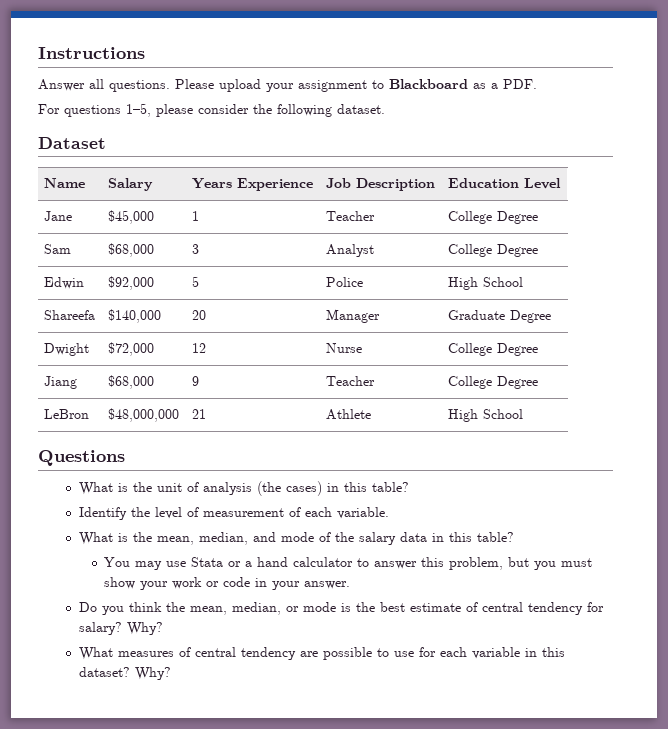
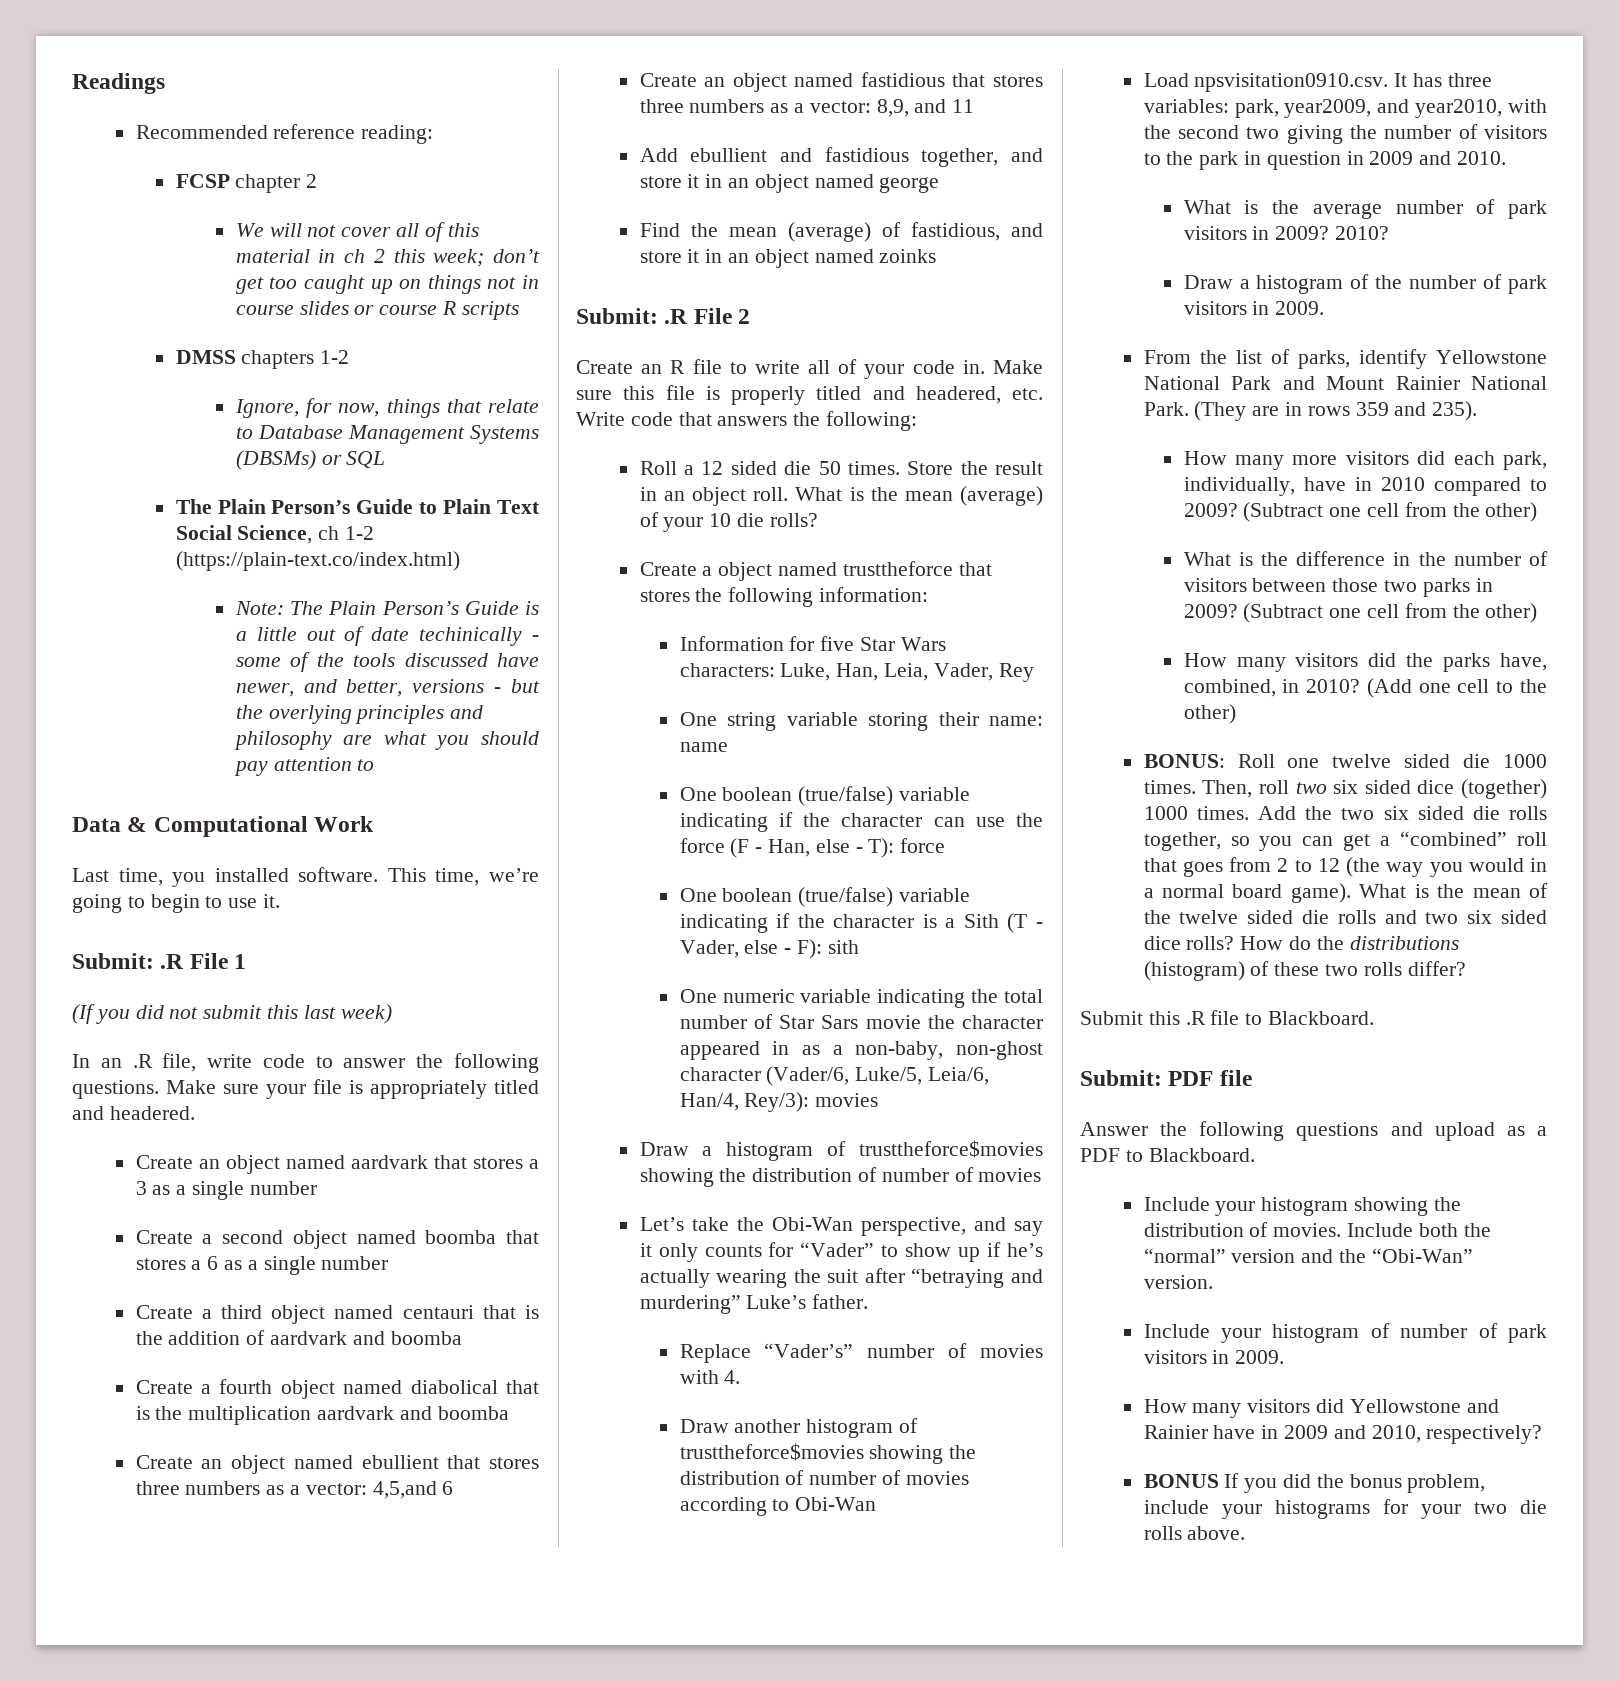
- Instructions
- Answer all questions. Please upload your assignment to Blackboard as a PDF.
- For questions 1–5, please consider the following dataset.
- Dataset
- Name | Salary | Years Experience | Job Description | Education Level
- Jane | $45,000 | 1 | Teacher | College Degree
- Sam | $68,000 | 3 | Analyst | College Degree
- Edwin | $92,000 | 5 | Police | High School
- Shareefa | $140,000 | 20 | Manager | Graduate Degree
- Dwight | $72,000 | 12 | Nurse | College Degree
- Jiang | $68,000 | 9 | Teacher | College Degree
- LeBron | $48,000,000 | 21 | Athlete | High School
- Questions
- What is the unit of analysis (the cases) in this table?
- Identify the level of measurement of each variable.
- What is the mean, median, and mode of the salary data in this table?
- You may use Stata or a hand calculator to answer this problem, but you must show your work or code in your answer.
- Do you think the mean, median, or mode is the best estimate of central tendency for salary? Why?
- What measures of central tendency are possible to use for each variable in this dataset? Why?
+ Readings
+ Recommended reference reading:
+ FCSP chapter 2
+ We will not cover all of this material in ch 2 this week; don’t get too caught up on things not in course slides or course R scripts
+ DMSS chapters 1-2
+ Ignore, for now, things that relate to Database Management Systems (DBSMs) or SQL
+ The Plain Person’s Guide to Plain Text Social Science, ch 1-2 (https://plain-text.co/index.html)
+ Note: The Plain Person’s Guide is a little out of date techinically - some of the tools discussed have newer, and better, versions - but the overlying principles and philosophy are what you should pay attention to
+ Data & Computational Work
+ Last time, you installed software. This time, we’re going to begin to use it.
+ Submit: .R File 1
+ (If you did not submit this last week)
+ In an .R file, write code to answer the following questions. Make sure your file is appropriately titled and headered.
+ Create an object named aardvark that stores a 3 as a single number
+ Create a second object named boomba that stores a 6 as a single number
+ Create a third object named centauri that is the addition of aardvark and boomba
+ Create a fourth object named diabolical that is the multiplication aardvark and boomba
+ Create an object named ebullient that stores three numbers as a vector: 4,5,and 6
+ Create an object named fastidious that stores three numbers as a vector: 8,9, and 11
+ Add ebullient and fastidious together, and store it in an object named george
+ Find the mean (average) of fastidious, and store it in an object named zoinks
+ Submit: .R File 2
+ Create an R file to write all of your code in. Make sure this file is properly titled and headered, etc. Write code that answers the following:
+ Roll a 12 sided die 50 times. Store the result in an object roll. What is the mean (average) of your 10 die rolls?
+ Create a object named trusttheforce that stores the following information:
+ Information for five Star Wars characters: Luke, Han, Leia, Vader, Rey
+ One string variable storing their name: name
+ One boolean (true/false) variable indicating if the character can use the force (F - Han, else - T): force
+ One boolean (true/false) variable indicating if the character is a Sith (T - Vader, else - F): sith
+ One numeric variable indicating the total number of Star Sars movie the character appeared in as a non-baby, non-ghost character (Vader/6, Luke/5, Leia/6, Han/4, Rey/3): movies
+ Draw a histogram of trusttheforce$movies showing the distribution of number of movies
+ Let’s take the Obi-Wan perspective, and say it only counts for “Vader” to show up if he’s actually wearing the suit after “betraying and murdering” Luke’s father.
+ Replace “Vader’s” number of movies with 4.
+ Draw another histogram of trusttheforce$movies showing the distribution of number of movies according to Obi-Wan
+ Load npsvisitation0910.csv. It has three variables: park, year2009, and year2010, with the second two giving the number of visitors to the park in question in 2009 and 2010.
+ What is the average number of park visitors in 2009? 2010?
+ Draw a histogram of the number of park visitors in 2009.
+ From the list of parks, identify Yellowstone National Park and Mount Rainier National Park. (They are in rows 359 and 235).
+ How many more visitors did each park, individually, have in 2010 compared to 2009? (Subtract one cell from the other)
+ What is the difference in the number of visitors between those two parks in 2009? (Subtract one cell from the other)
+ How many visitors did the parks have, combined, in 2010? (Add one cell to the other)
+ BONUS: Roll one twelve sided die 1000 times. Then, roll two six sided dice (together) 1000 times. Add the two six sided die rolls together, so you can get a “combined” roll that goes from 2 to 12 (the way you would in a normal board game). What is the mean of the twelve sided die rolls and two six sided dice rolls? How do the distributions (histogram) of these two rolls differ?
+ Submit this .R file to Blackboard.
+ Submit: PDF file
+ Answer the following questions and upload as a PDF to Blackboard.
+ Include your histogram showing the distribution of movies. Include both the “normal” version and the “Obi-Wan” version.
+ Include your histogram of number of park visitors in 2009.
+ How many visitors did Yellowstone and Rainier have in 2009 and 2010, respectively?
+ BONUS If you did the bonus problem, include your histograms for your two die rolls above.

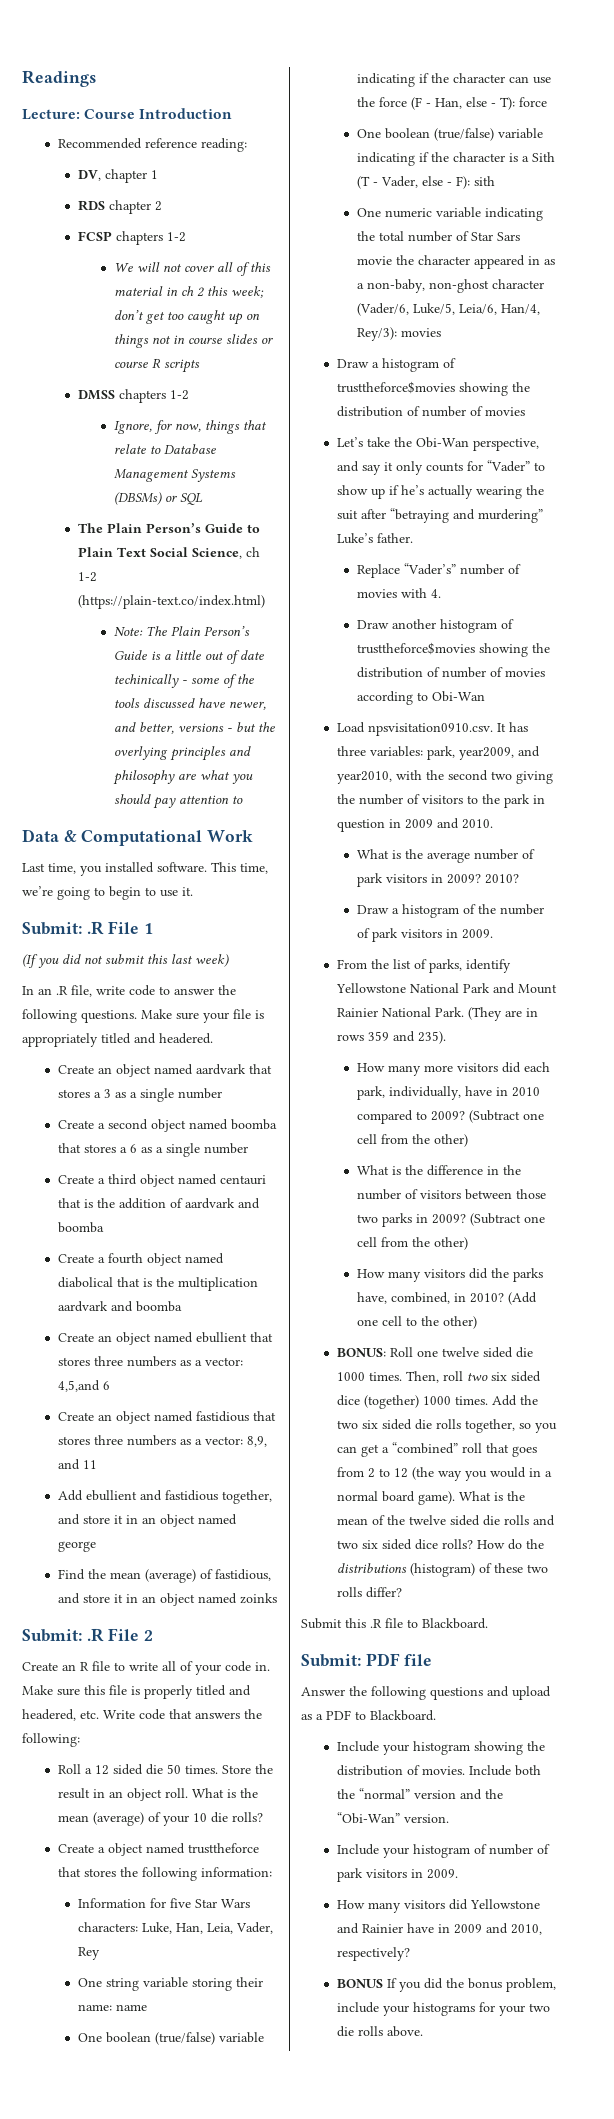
+ Lecture: Course Introduction
- FCSP chapter 2
+ DV, chapter 1
+ RDS chapter 2
+ FCSP chapters 1-2

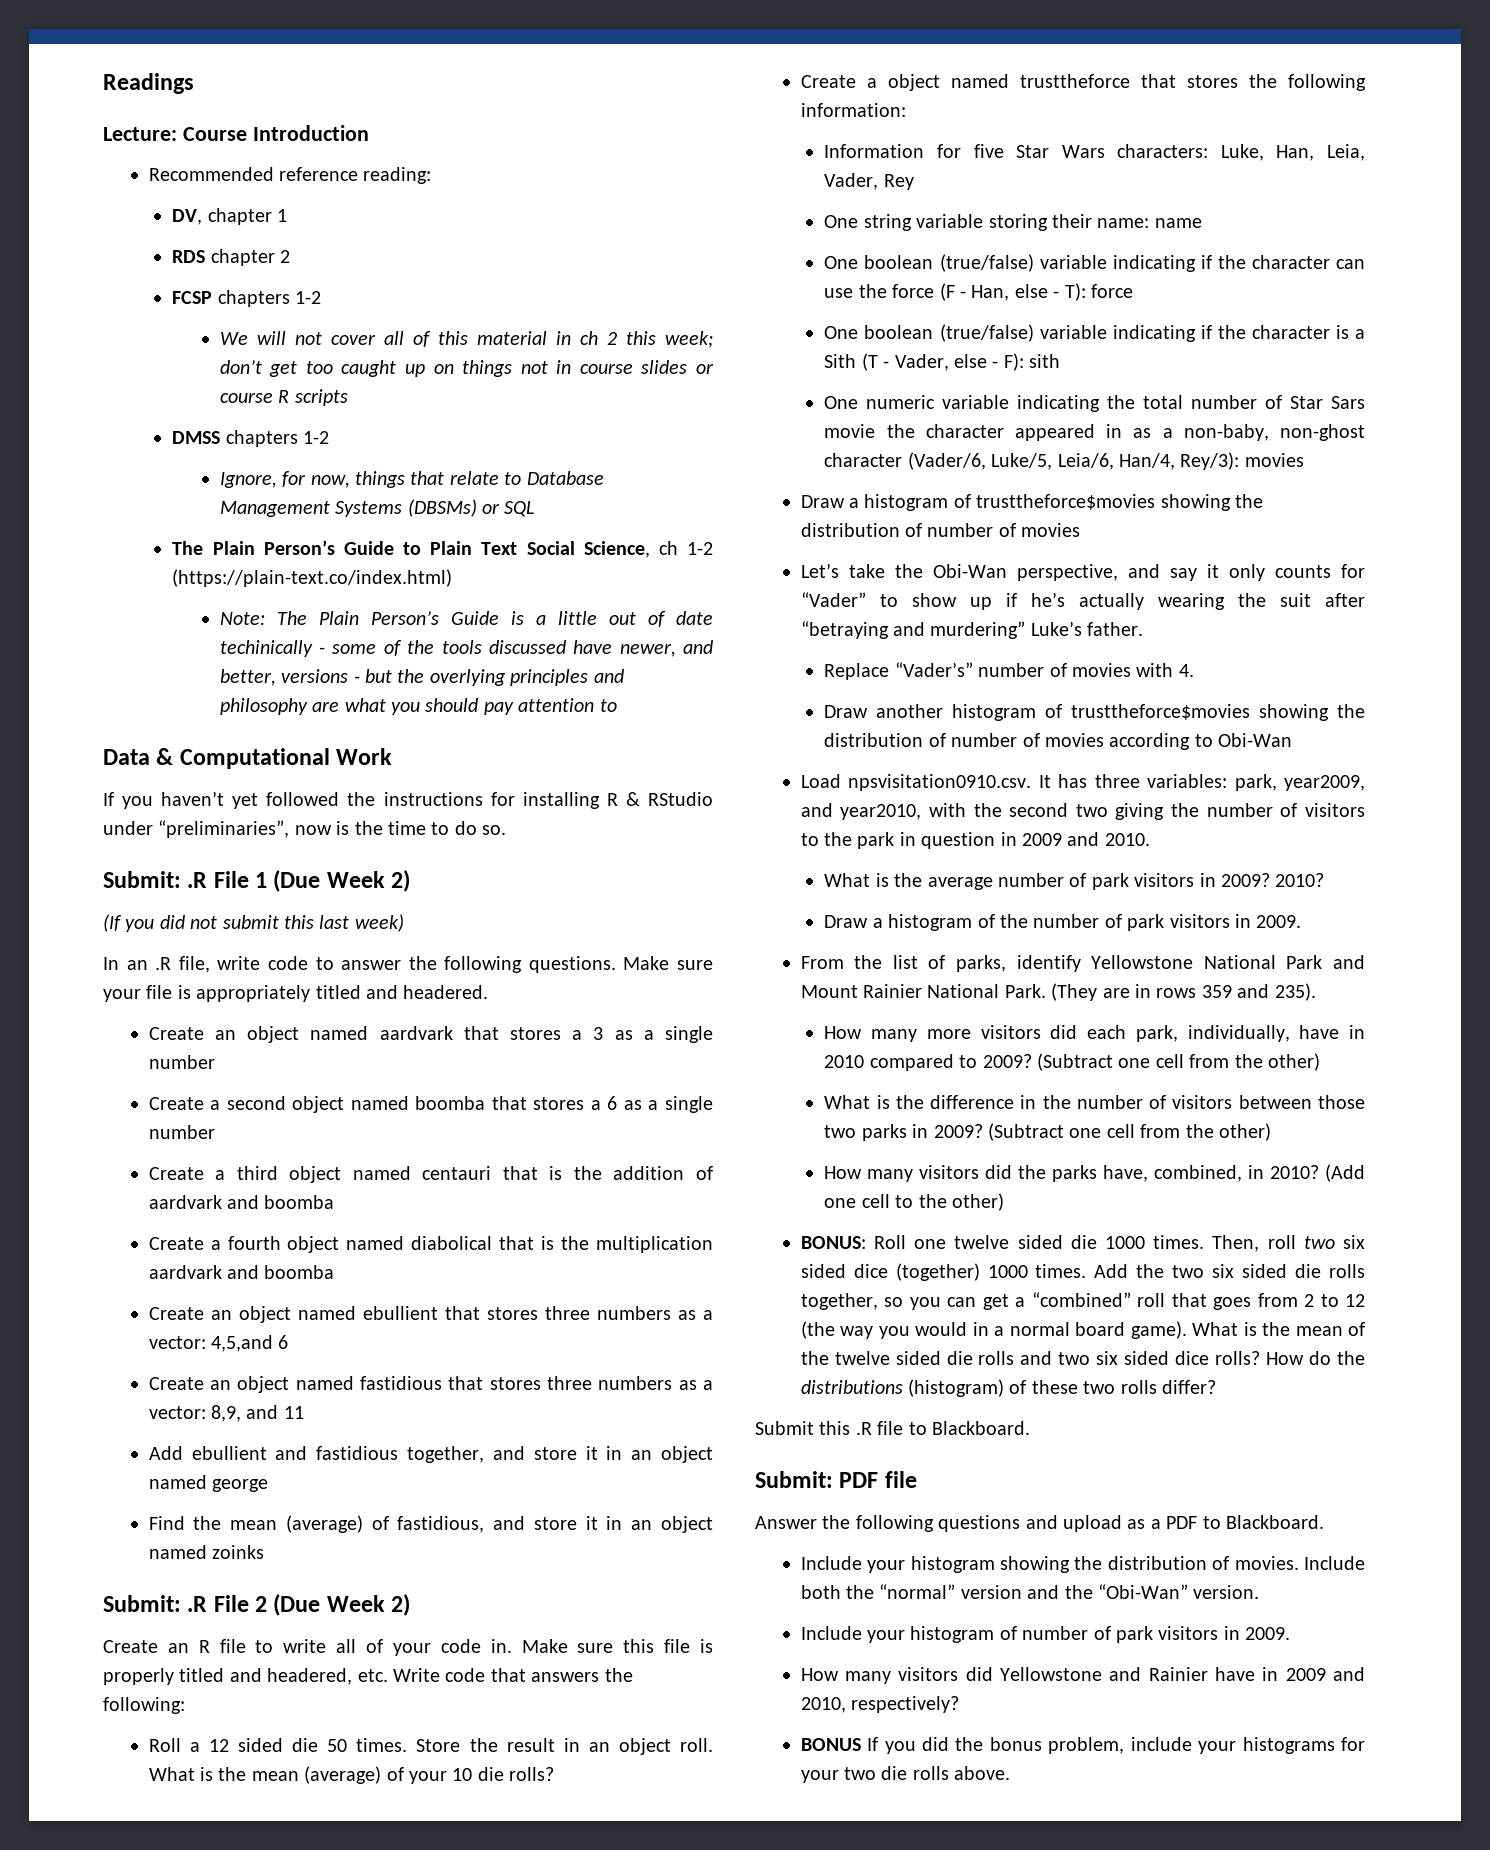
- Last time, you installed software. This time, we’re going to begin to use it.
+ If you haven’t yet followed the instructions for installing R & RStudio under “preliminaries”, now is the time to do so.
- Submit: .R File 1
+ Submit: .R File 1 (Due Week 2)
- Submit: .R File 2
+ Submit: .R File 2 (Due Week 2)

